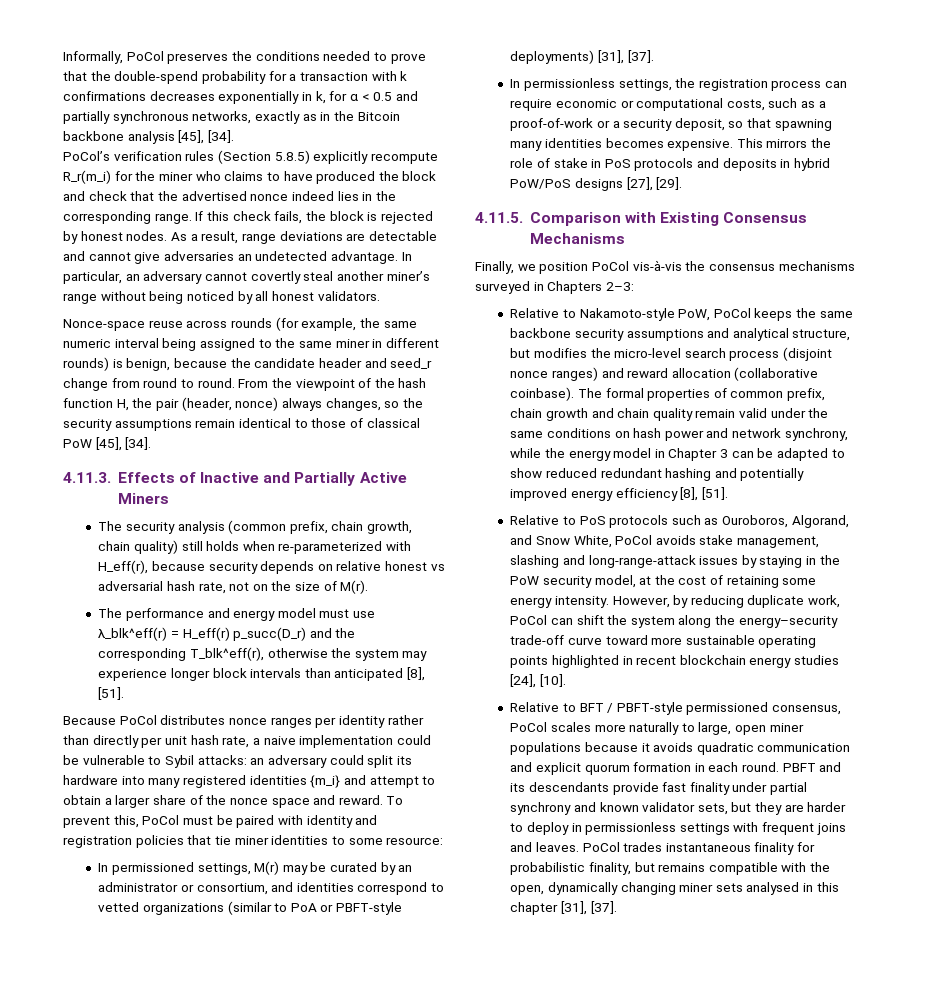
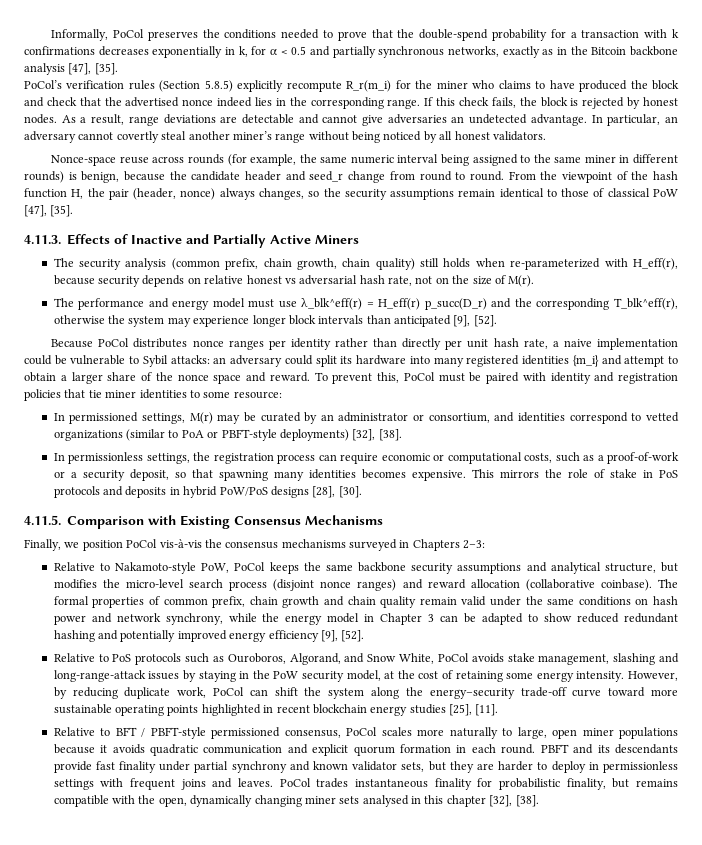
- Informally, PoCol preserves the conditions needed to prove that the double-spend probability for a transaction with k confirmations decreases exponentially in k, for α < 0.5 and partially synchronous networks, exactly as in the Bitcoin backbone analysis [45], [34].
+ Informally, PoCol preserves the conditions needed to prove that the double-spend probability for a transaction with k confirmations decreases exponentially in k, for α < 0.5 and partially synchronous networks, exactly as in the Bitcoin backbone analysis [47], [35].
- From the viewpoint of the hash function H, the pair (header, nonce) always changes, so the security assumptions remain identical to those of classical PoW [45], [34].
+ From the viewpoint of the hash function H, the pair (header, nonce) always changes, so the security assumptions remain identical to those of classical PoW [47], [35].
- The performance and energy model must use λ_blk^eff(r) = H_eff(r) p_succ(D_r) and the corresponding T_blk^eff(r), otherwise the system may experience longer block intervals than anticipated [8], [51].
+ The performance and energy model must use λ_blk^eff(r) = H_eff(r) p_succ(D_r) and the corresponding T_blk^eff(r), otherwise the system may experience longer block intervals than anticipated [9], [52].
- In permissioned settings, M(r) may be curated by an administrator or consortium, and identities correspond to vetted organizations (similar to PoA or PBFT-style deployments) [31], [37].
+ In permissioned settings, M(r) may be curated by an administrator or consortium, and identities correspond to vetted organizations (similar to PoA or PBFT-style deployments) [32], [38].
- This mirrors the role of stake in PoS protocols and deposits in hybrid PoW/PoS designs [27], [29].
+ This mirrors the role of stake in PoS protocols and deposits in hybrid PoW/PoS designs [28], [30].
- The formal properties of common prefix, chain growth and chain quality remain valid under the same conditions on hash power and network synchrony, while the energy model in Chapter 3 can be adapted to show reduced redundant hashing and potentially improved energy efficiency [8], [51].
+ The formal properties of common prefix, chain growth and chain quality remain valid under the same conditions on hash power and network synchrony, while the energy model in Chapter 3 can be adapted to show reduced redundant hashing and potentially improved energy efficiency [9], [52].
- However, by reducing duplicate work, PoCol can shift the system along the energy–security trade-off curve toward more sustainable operating points highlighted in recent blockchain energy studies [24], [10].
+ However, by reducing duplicate work, PoCol can shift the system along the energy–security trade-off curve toward more sustainable operating points highlighted in recent blockchain energy studies [25], [11].
- PoCol trades instantaneous finality for probabilistic finality, but remains compatible with the open, dynamically changing miner sets analysed in this chapter [31], [37].
+ PoCol trades instantaneous finality for probabilistic finality, but remains compatible with the open, dynamically changing miner sets analysed in this chapter [32], [38].

